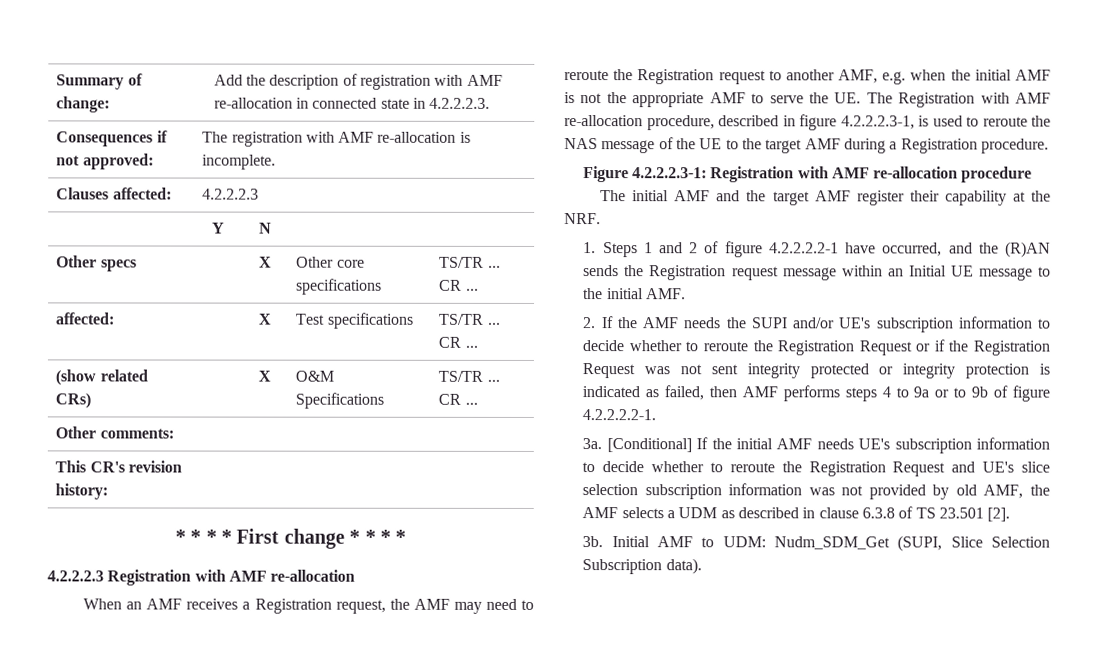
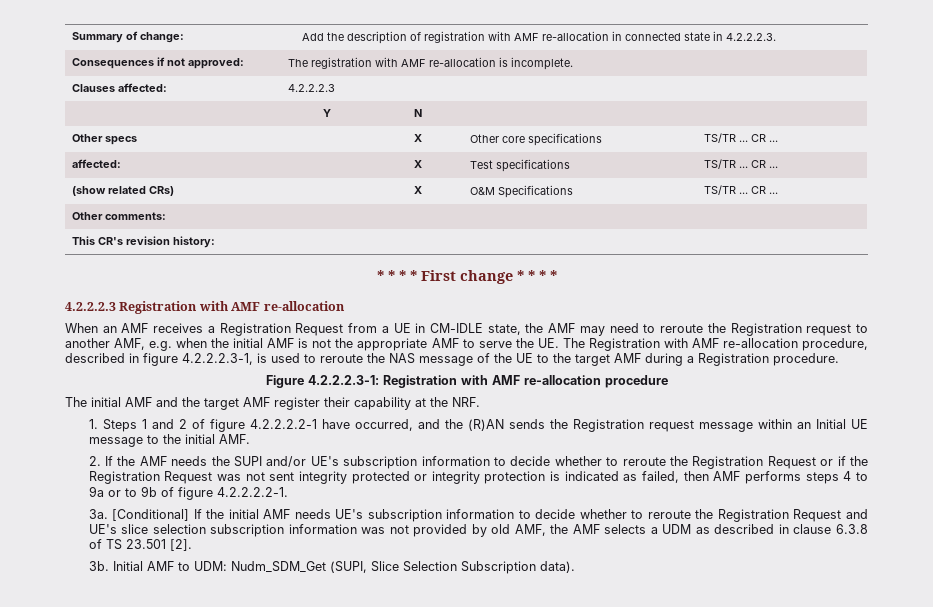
- When an AMF receives a Registration request, the AMF may need to reroute the Registration request to another AMF, e.g. when the initial AMF is not the appropriate AMF to serve the UE. The Registration with AMF re-allocation procedure, described in figure 4.2.2.2.3-1, is used to reroute the NAS message of the UE to the target AMF during a Registration procedure.
+ When an AMF receives a Registration Request from a UE in CM-IDLE state, the AMF may need to reroute the Registration request to another AMF, e.g. when the initial AMF is not the appropriate AMF to serve the UE. The Registration with AMF re-allocation procedure, described in figure 4.2.2.2.3-1, is used to reroute the NAS message of the UE to the target AMF during a Registration procedure.

